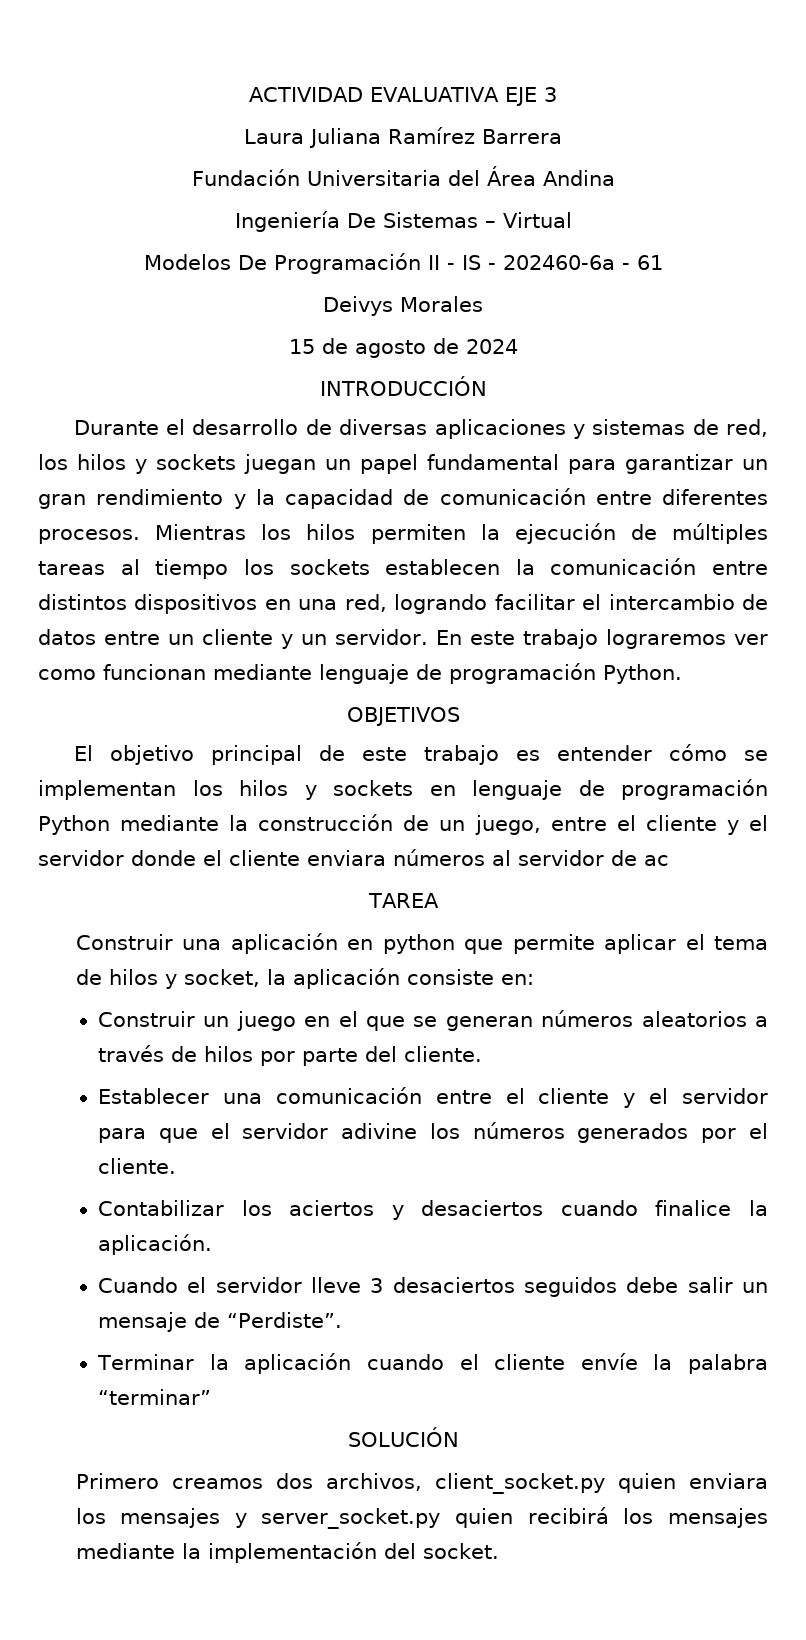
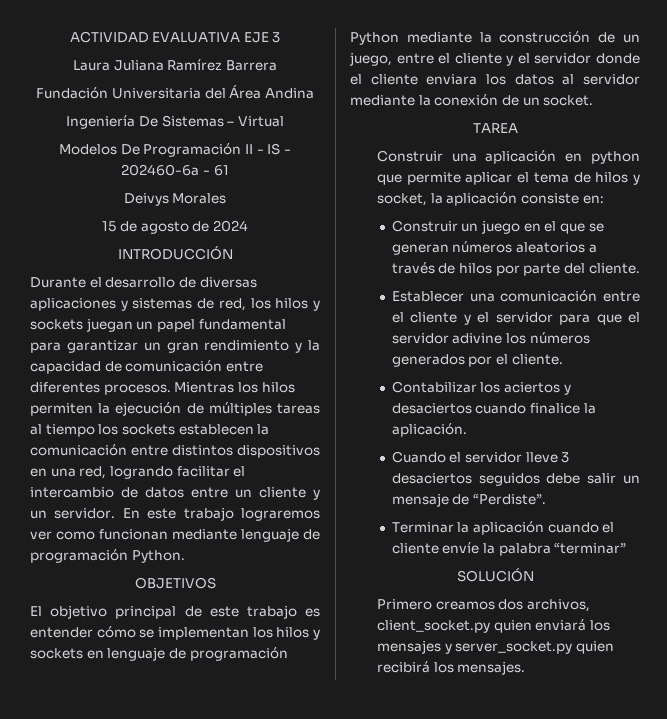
- El objetivo principal de este trabajo es entender cómo se implementan los hilos y sockets en lenguaje de programación Python mediante la construcción de un juego, entre el cliente y el servidor donde el cliente enviara números al servidor de ac
+ El objetivo principal de este trabajo es entender cómo se implementan los hilos y sockets en lenguaje de programación Python mediante la construcción de un juego, entre el cliente y el servidor donde el cliente enviara los datos al servidor mediante la conexión de un socket.
- Primero creamos dos archivos, client_socket.py quien enviara los mensajes y server_socket.py quien recibirá los mensajes mediante la implementación del socket.
+ Primero creamos dos archivos, client_socket.py quien enviará los mensajes y server_socket.py quien recibirá los mensajes.

